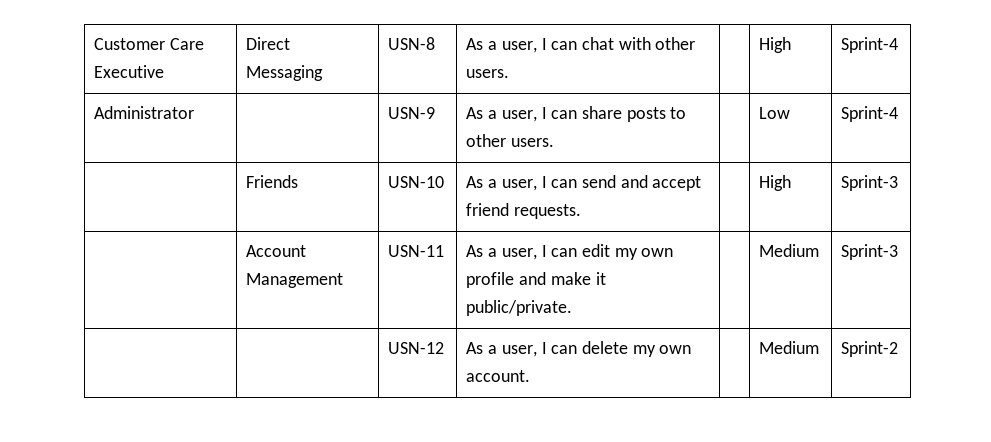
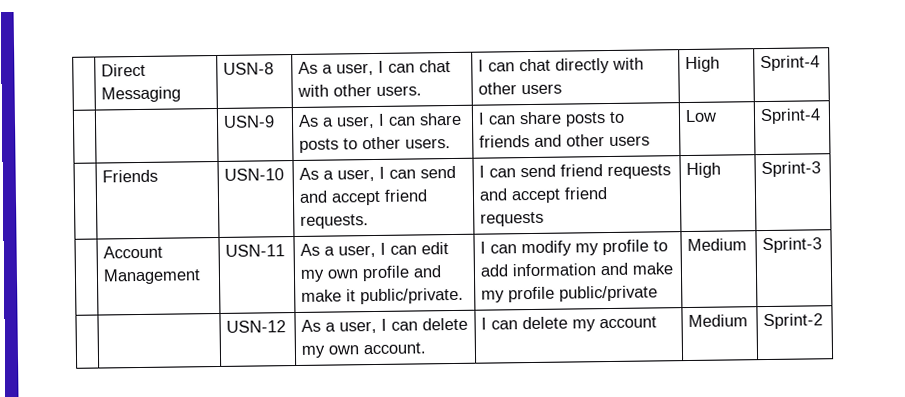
- Customer Care Executive | Direct Messaging | USN-8 | As a user, I can chat with other users. | | High | Sprint-4
+ | Direct Messaging | USN-8 | As a user, I can chat with other users. | I can chat directly with other users | High | Sprint-4
- Administrator | | USN-9 | As a user, I can share posts to other users. | | Low | Sprint-4
+ | | USN-9 | As a user, I can share posts to other users. | I can share posts to friends and other users | Low | Sprint-4
- | Friends | USN-10 | As a user, I can send and accept friend requests. | | High | Sprint-3
+ | Friends | USN-10 | As a user, I can send and accept friend requests. | I can send friend requests and accept friend requests | High | Sprint-3
- | Account Management | USN-11 | As a user, I can edit my own profile and make it public/private. | | Medium | Sprint-3
+ | Account Management | USN-11 | As a user, I can edit my own profile and make it public/private. | I can modify my profile to add information and make my profile public/private | Medium | Sprint-3
- | | USN-12 | As a user, I can delete my own account. | | Medium | Sprint-2
+ | | USN-12 | As a user, I can delete my own account. | I can delete my account | Medium | Sprint-2

